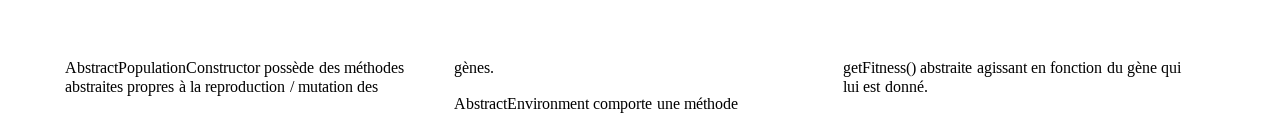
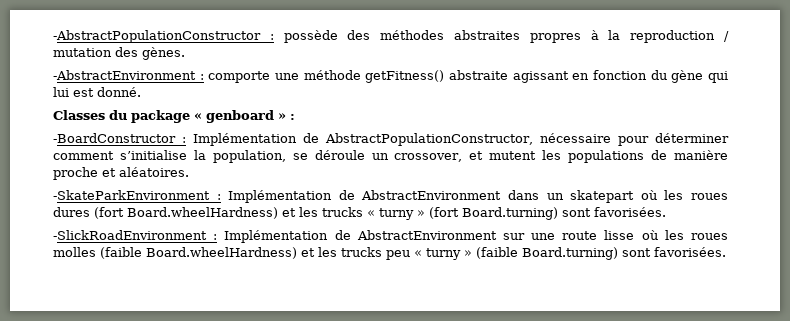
- AbstractPopulationConstructor possède des méthodes abstraites propres à la reproduction / mutation des gènes.
+ -AbstractPopulationConstructor : possède des méthodes abstraites propres à la reproduction / mutation des gènes.
- AbstractEnvironment comporte une méthode getFitness() abstraite agissant en fonction du gène qui lui est donné.
+ -AbstractEnvironment : comporte une méthode getFitness() abstraite agissant en fonction du gène qui lui est donné.
+ Classes du package « genboard » :
+ -BoardConstructor : Implémentation de AbstractPopulationConstructor, nécessaire pour déterminer comment s’initialise la population, se déroule un crossover, et mutent les populations de manière proche et aléatoires.
+ -SkateParkEnvironment : Implémentation de AbstractEnvironment dans un skatepart où les roues dures (fort Board.wheelHardness) et les trucks « turny » (fort Board.turning) sont favorisées.
+ -SlickRoadEnvironment : Implémentation de AbstractEnvironment sur une route lisse où les roues molles (faible Board.wheelHardness) et les trucks peu « turny » (faible Board.turning) sont favorisées.

